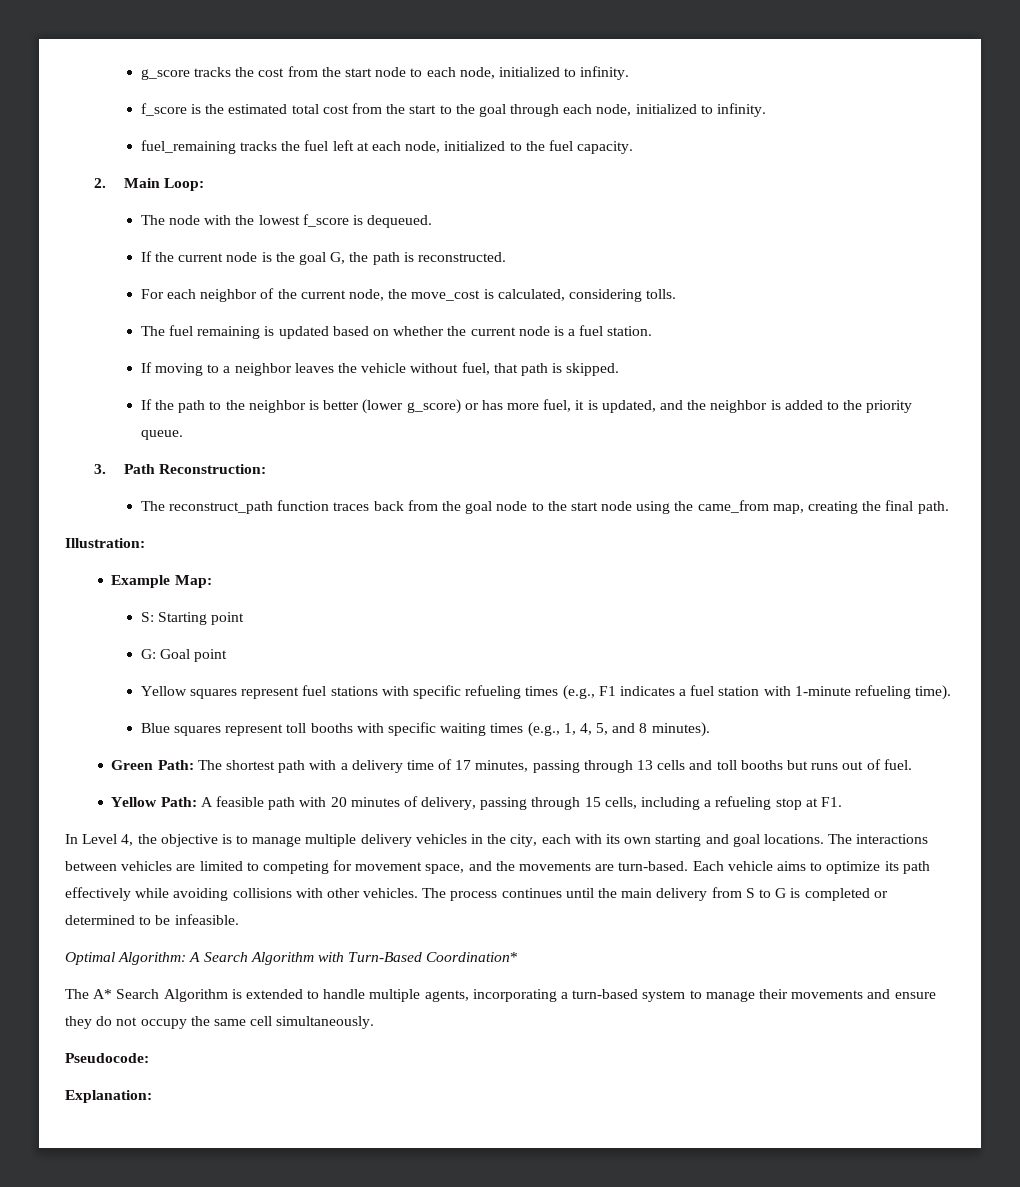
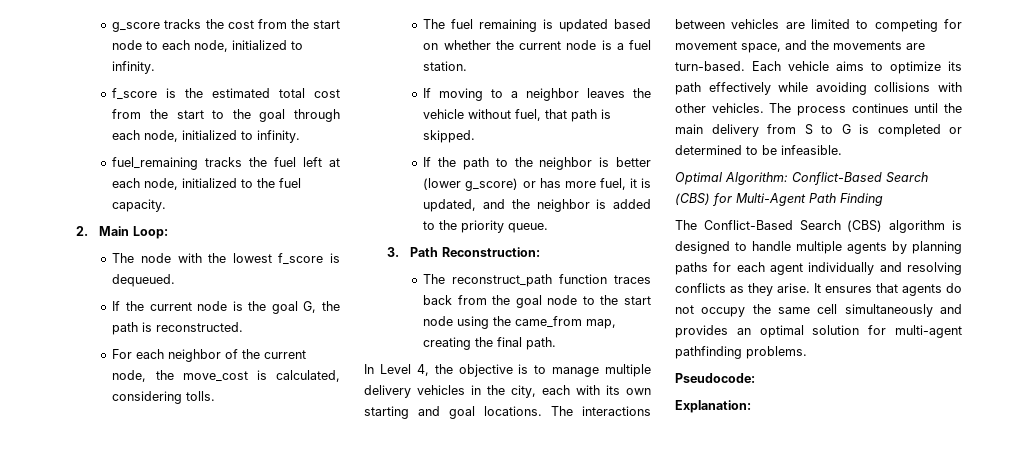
- Illustration:
- Example Map:
- S: Starting point
- G: Goal point
- Yellow squares represent fuel stations with specific refueling times (e.g., F1 indicates a fuel station with 1-minute refueling time).
- Blue squares represent toll booths with specific waiting times (e.g., 1, 4, 5, and 8 minutes).
- Green Path: The shortest path with a delivery time of 17 minutes, passing through 13 cells and toll booths but runs out of fuel.
- Yellow Path: A feasible path with 20 minutes of delivery, passing through 15 cells, including a refueling stop at F1.
- Optimal Algorithm: A Search Algorithm with Turn-Based Coordination*
- The A* Search Algorithm is extended to handle multiple agents, incorporating a turn-based system to manage their movements and ensure they do not occupy the same cell simultaneously.
+ Optimal Algorithm: Conflict-Based Search (CBS) for Multi-Agent Path Finding
+ The Conflict-Based Search (CBS) algorithm is designed to handle multiple agents by planning paths for each agent individually and resolving conflicts as they arise. It ensures that agents do not occupy the same cell simultaneously and provides an optimal solution for multi-agent pathfinding problems.

